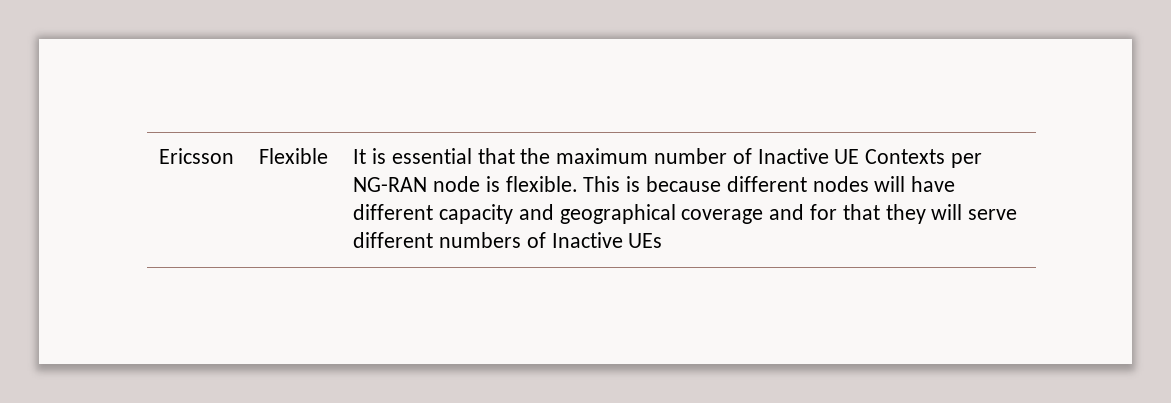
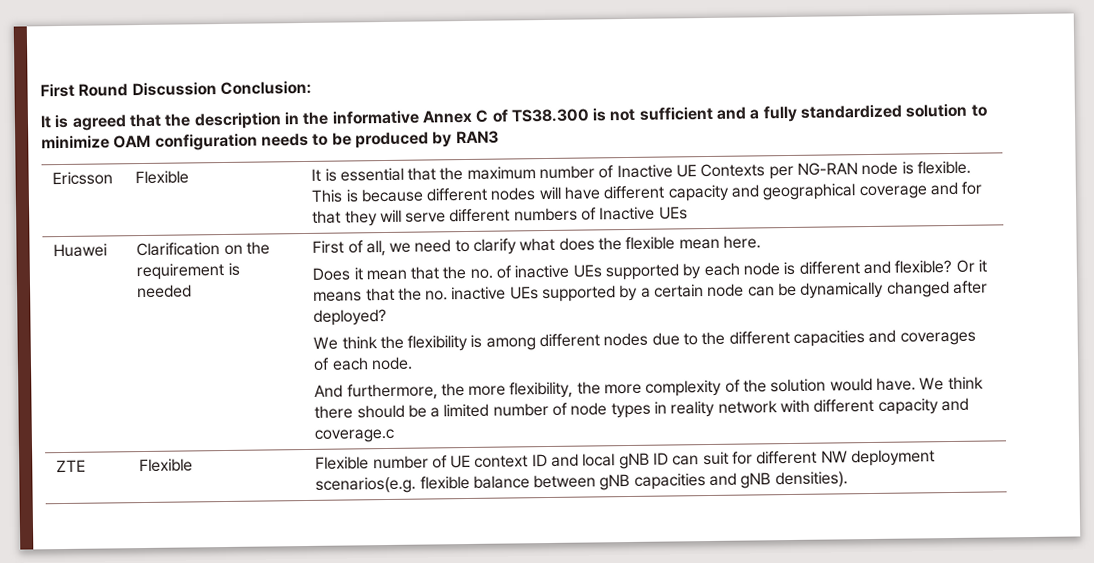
+ First Round Discussion Conclusion:
+ It is agreed that the description in the informative Annex C of TS38.300 is not sufficient and a fully standardized solution to minimize OAM configuration needs to be produced by RAN3
+ Huawei | Clarification on the requirement is needed | First of all, we need to clarify what does the flexible mean here.
+ Does it mean that the no. of inactive UEs supported by each node is different and flexible? Or it means that the no. inactive UEs supported by a certain node can be dynamically changed after deployed?
+ We think the flexibility is among different nodes due to the different capacities and coverages of each node.
+ And furthermore, the more flexibility, the more complexity of the solution would have. We think there should be a limited number of node types in reality network with different capacity and coverage.c
+ ZTE | Flexible | Flexible number of UE context ID and local gNB ID can suit for different NW deployment scenarios(e.g. flexible balance between gNB capacities and gNB densities).

